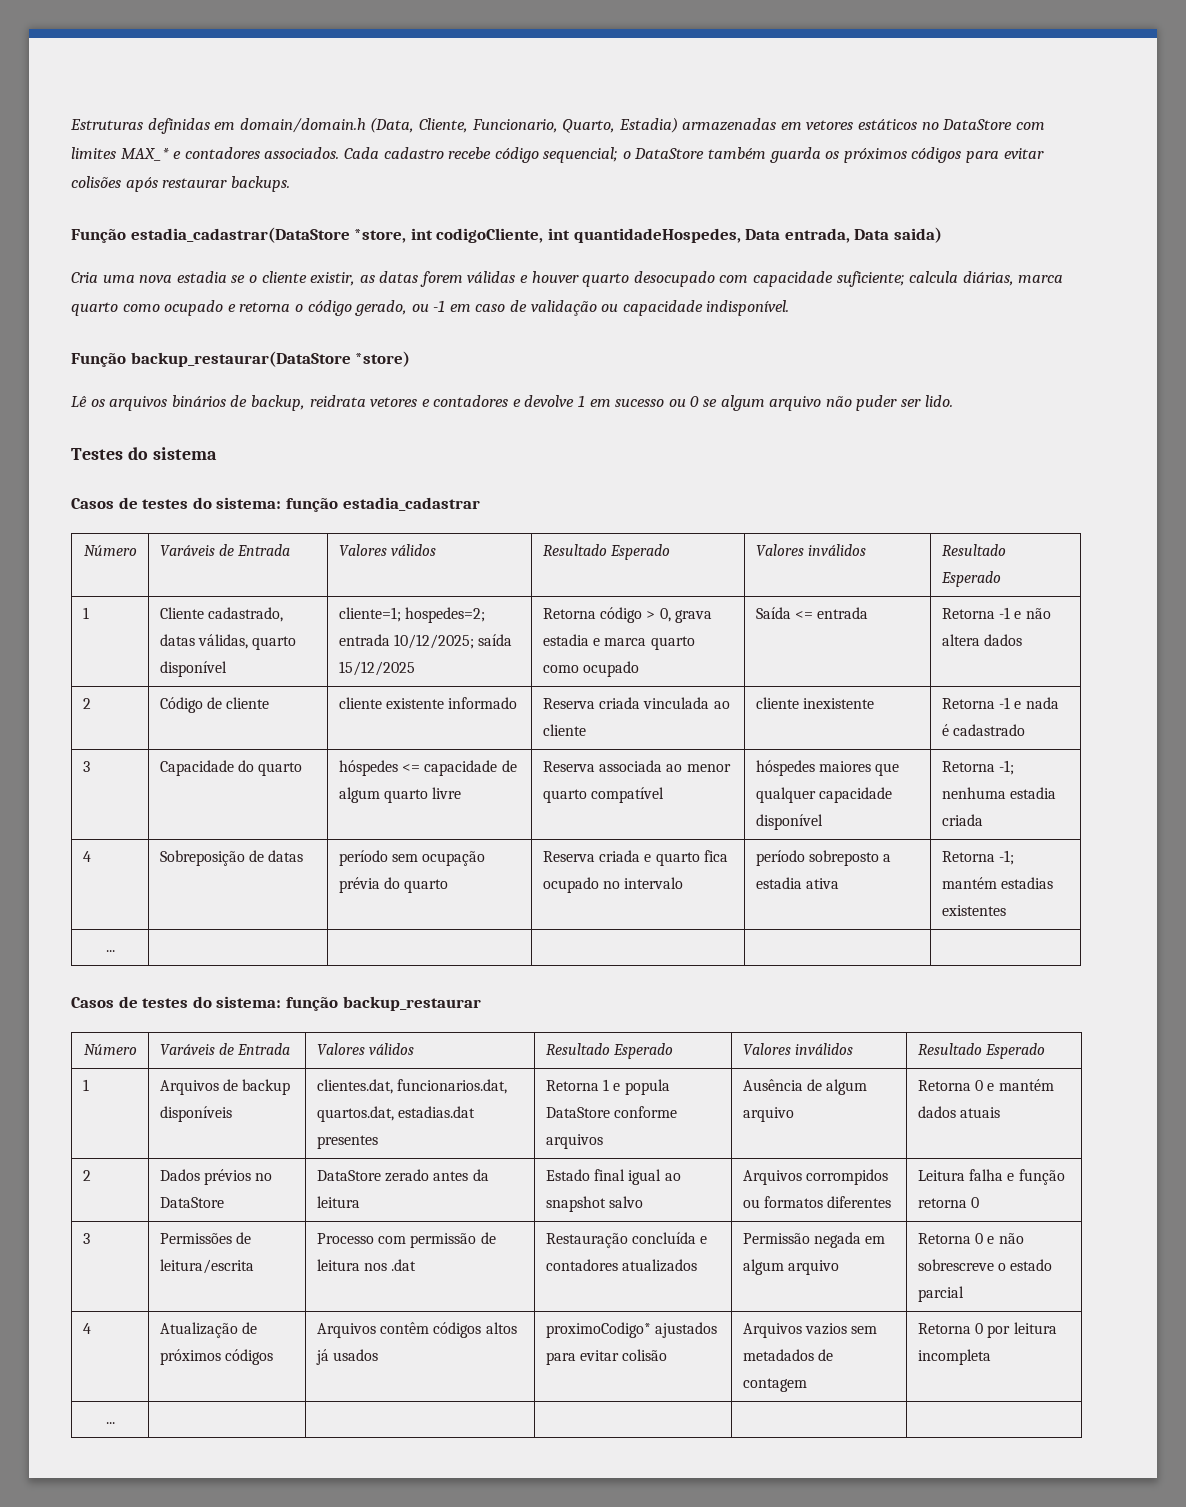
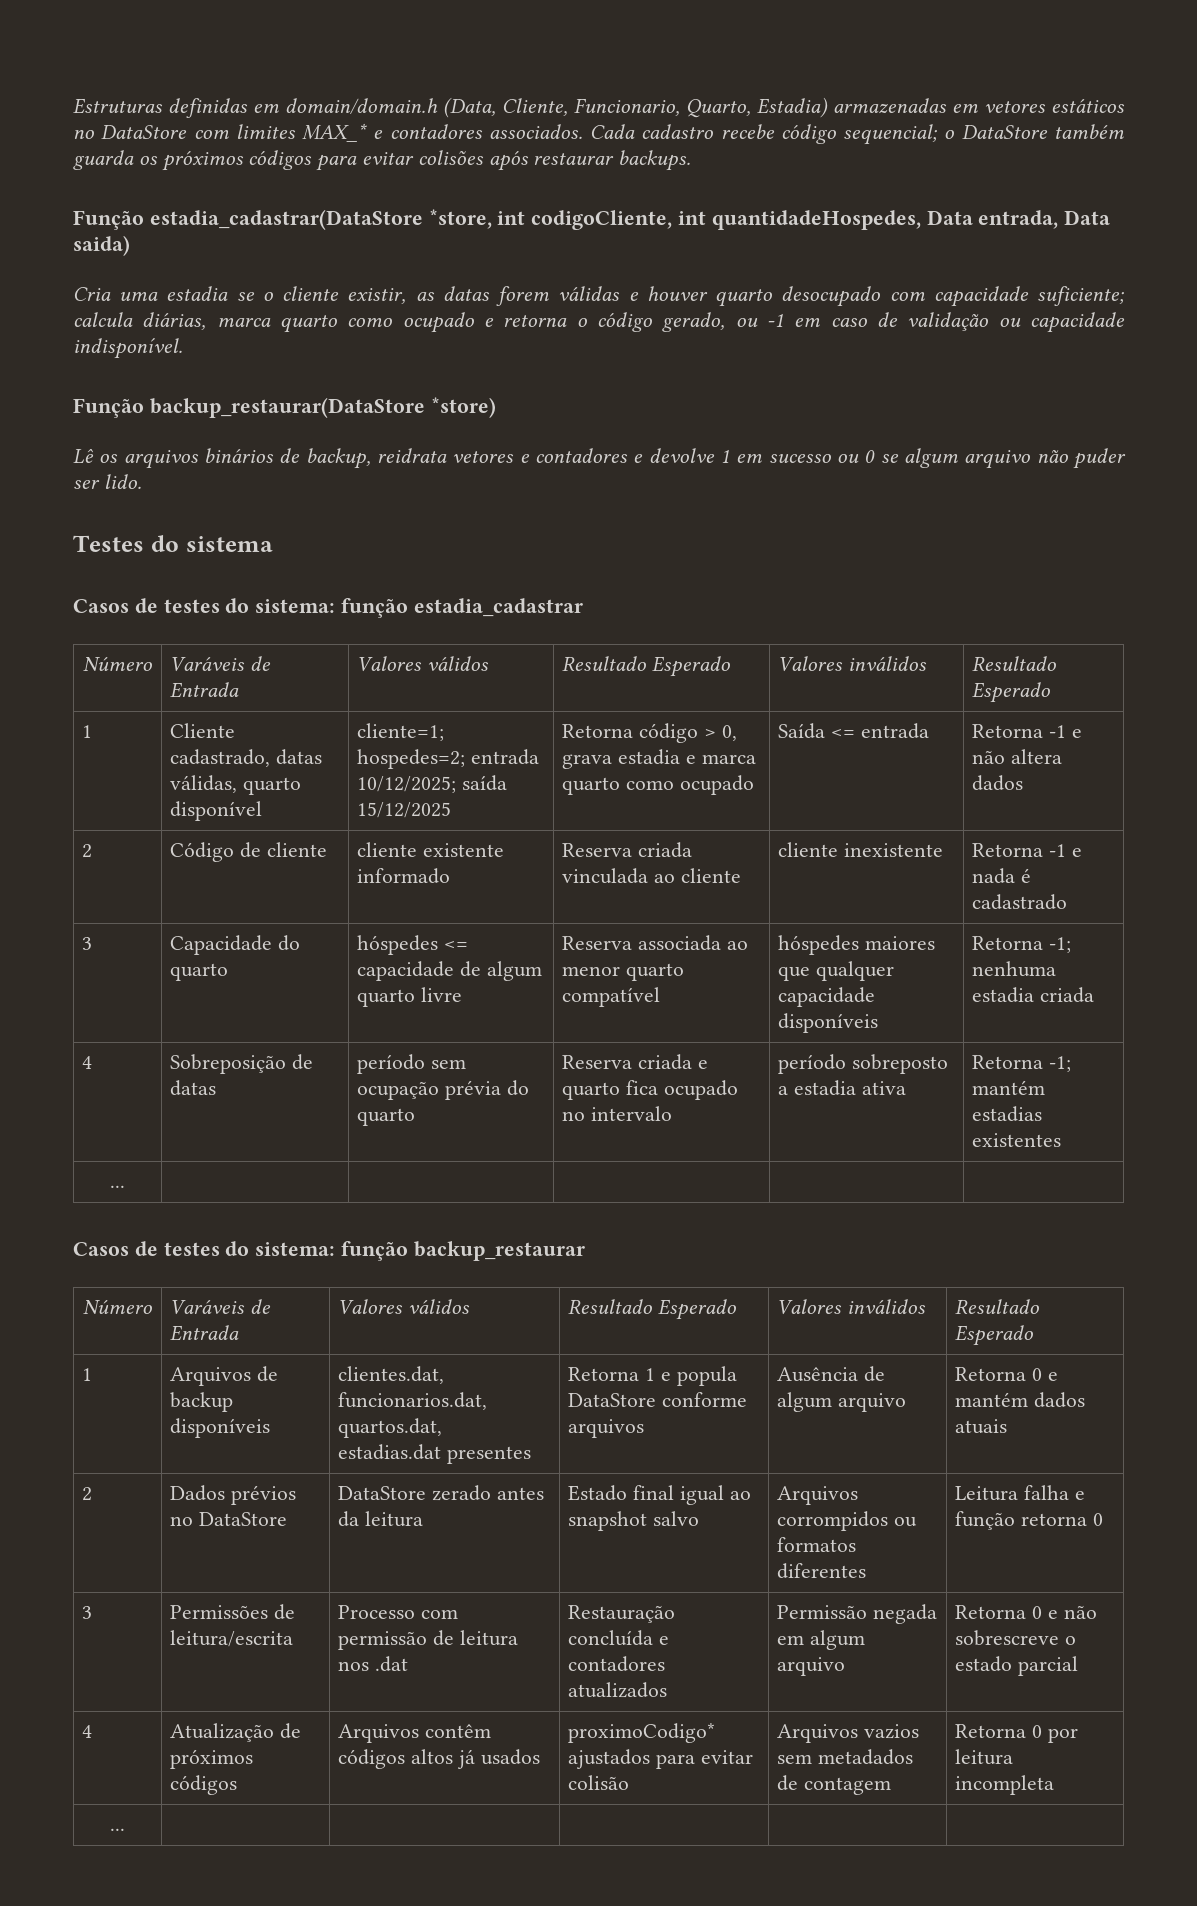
- Cria uma nova estadia se o cliente existir, as datas forem válidas e houver quarto desocupado com capacidade suficiente; calcula diárias, marca quarto como ocupado e retorna o código gerado, ou -1 em caso de validação ou capacidade indisponível.
+ Cria uma estadia se o cliente existir, as datas forem válidas e houver quarto desocupado com capacidade suficiente; calcula diárias, marca quarto como ocupado e retorna o código gerado, ou -1 em caso de validação ou capacidade indisponível.
- 3 | Capacidade do quarto | hóspedes <= capacidade de algum quarto livre | Reserva associada ao menor quarto compatível | hóspedes maiores que qualquer capacidade disponível | Retorna -1; nenhuma estadia criada
+ 3 | Capacidade do quarto | hóspedes <= capacidade de algum quarto livre | Reserva associada ao menor quarto compatível | hóspedes maiores que qualquer capacidade disponíveis | Retorna -1; nenhuma estadia criada

